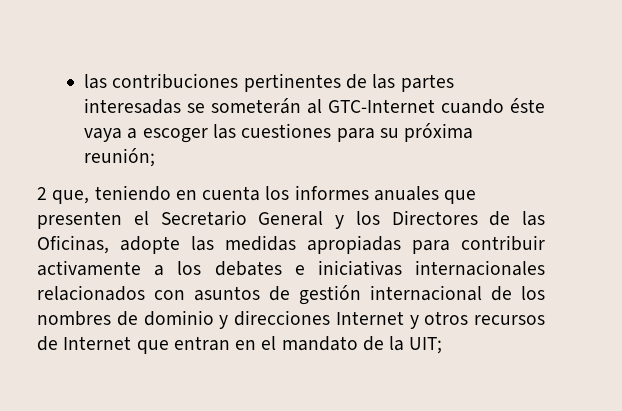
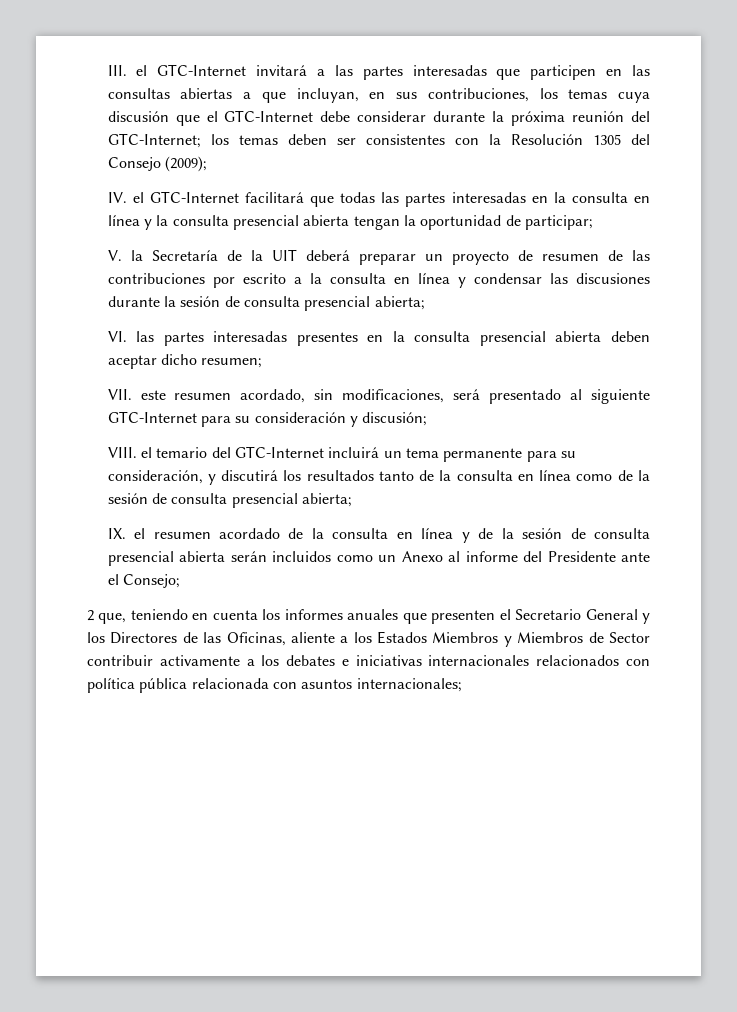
- las contribuciones pertinentes de las partes interesadas se someterán al GTC-Internet cuando éste vaya a escoger las cuestiones para su próxima reunión;
+ III. el GTC-Internet invitará a las partes interesadas que participen en las consultas abiertas a que incluyan, en sus contribuciones, los temas cuya discusión que el GTC-Internet debe considerar durante la próxima reunión del GTC-Internet; los temas deben ser consistentes con la Resolución 1305 del Consejo (2009);
+ IV. el GTC-Internet facilitará que todas las partes interesadas en la consulta en línea y la consulta presencial abierta tengan la oportunidad de participar;
+ V. la Secretaría de la UIT deberá preparar un proyecto de resumen de las contribuciones por escrito a la consulta en línea y condensar las discusiones durante la sesión de consulta presencial abierta;
+ VI. las partes interesadas presentes en la consulta presencial abierta deben aceptar dicho resumen;
+ VII. este resumen acordado, sin modificaciones, será presentado al siguiente GTC-Internet para su consideración y discusión;
+ VIII. el temario del GTC-Internet incluirá un tema permanente para su consideración, y discutirá los resultados tanto de la consulta en línea como de la sesión de consulta presencial abierta;
+ IX. el resumen acordado de la consulta en línea y de la sesión de consulta presencial abierta serán incluidos como un Anexo al informe del Presidente ante el Consejo;
- 2 que, teniendo en cuenta los informes anuales que presenten el Secretario General y los Directores de las Oficinas, adopte las medidas apropiadas para contribuir activamente a los debates e iniciativas internacionales relacionados con asuntos de gestión internacional de los nombres de dominio y direcciones Internet y otros recursos de Internet que entran en el mandato de la UIT;
+ 2 que, teniendo en cuenta los informes anuales que presenten el Secretario General y los Directores de las Oficinas, aliente a los Estados Miembros y Miembros de Sector contribuir activamente a los debates e iniciativas internacionales relacionados con política pública relacionada con asuntos internacionales;

